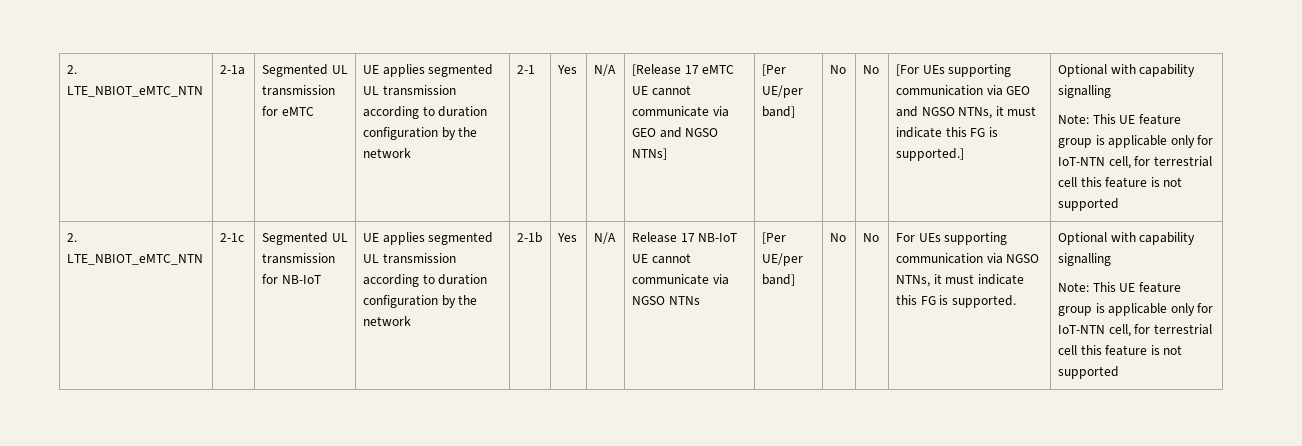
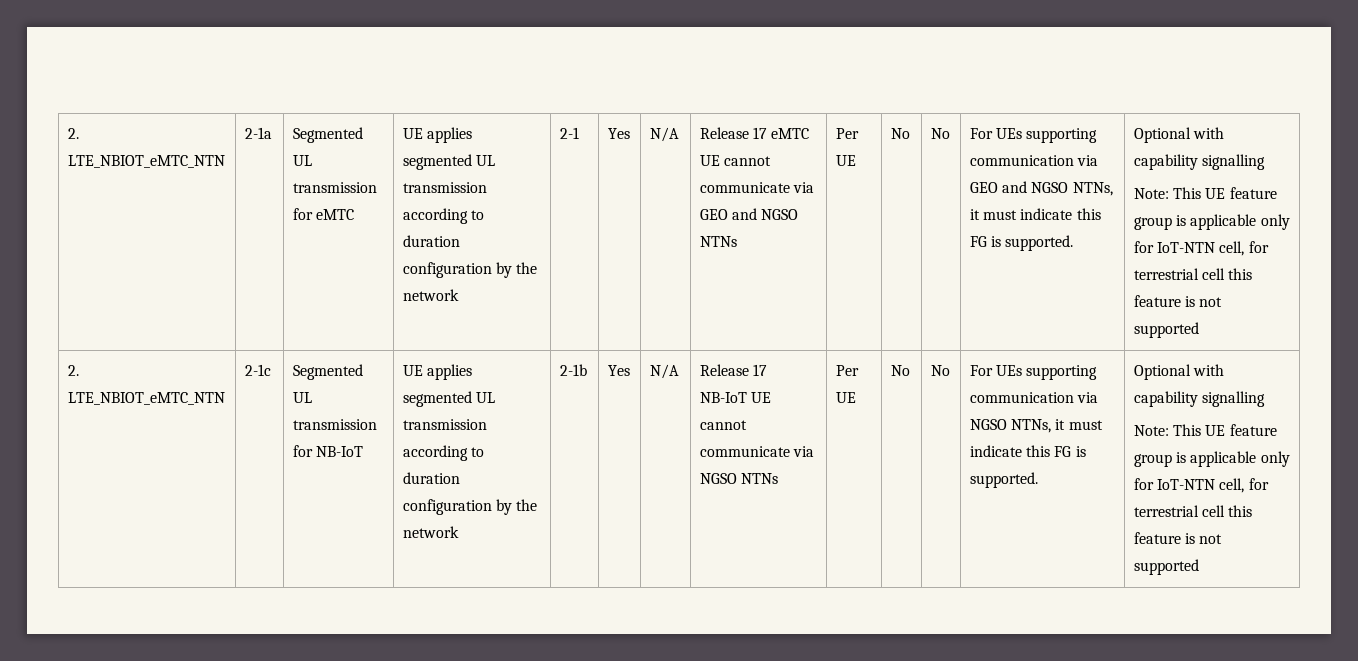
- [Release 17 eMTC UE cannot communicate via GEO and NGSO NTNs] | [Per UE/per band] | No | No | [For UEs supporting communication via GEO and NGSO NTNs, it must indicate this FG is supported.]
+ Release 17 eMTC UE cannot communicate via GEO and NGSO NTNs | Per UE | No | No | For UEs supporting communication via GEO and NGSO NTNs, it must indicate this FG is supported.
- Release 17 NB-IoT UE cannot communicate via NGSO NTNs | [Per UE/per band]
+ Release 17 NB-IoT UE cannot communicate via NGSO NTNs | Per UE

